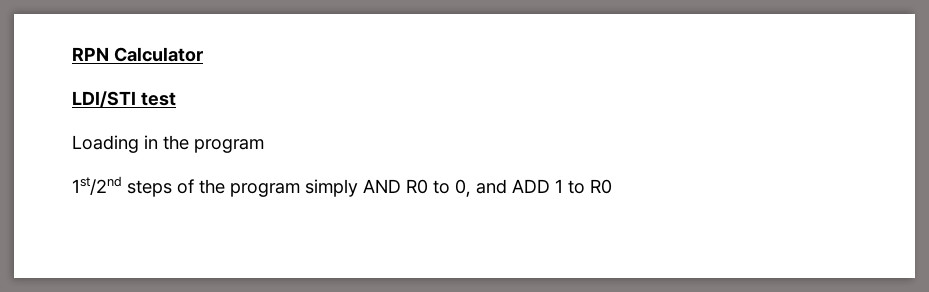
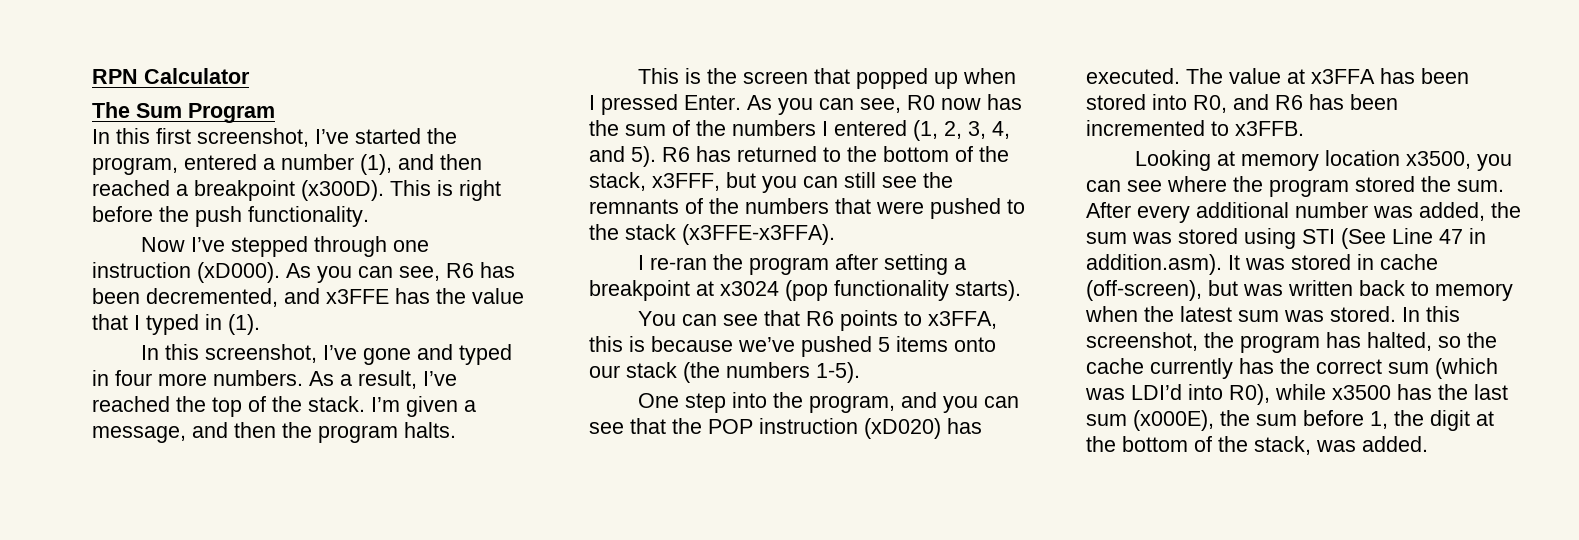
- LDI/STI test
- Loading in the program
- 1st/2nd steps of the program simply AND R0 to 0, and ADD 1 to R0
+ The Sum Program
+ In this first screenshot, I’ve started the program, entered a number (1), and then reached a breakpoint (x300D). This is right before the push functionality.
+ Now I’ve stepped through one instruction (xD000). As you can see, R6 has been decremented, and x3FFE has the value that I typed in (1).
+ In this screenshot, I’ve gone and typed in four more numbers. As a result, I’ve reached the top of the stack. I’m given a message, and then the program halts.
+ This is the screen that popped up when I pressed Enter. As you can see, R0 now has the sum of the numbers I entered (1, 2, 3, 4, and 5). R6 has returned to the bottom of the stack, x3FFF, but you can still see the remnants of the numbers that were pushed to the stack (x3FFE-x3FFA).
+ I re-ran the program after setting a breakpoint at x3024 (pop functionality starts).
+ You can see that R6 points to x3FFA, this is because we’ve pushed 5 items onto our stack (the numbers 1-5).
+ One step into the program, and you can see that the POP instruction (xD020) has executed. The value at x3FFA has been stored into R0, and R6 has been incremented to x3FFB.
+ Looking at memory location x3500, you can see where the program stored the sum. After every additional number was added, the sum was stored using STI (See Line 47 in addition.asm). It was stored in cache (off-screen), but was written back to memory when the latest sum was stored. In this screenshot, the program has halted, so the cache currently has the correct sum (which was LDI’d into R0), while x3500 has the last sum (x000E), the sum before 1, the digit at the bottom of the stack, was added.

